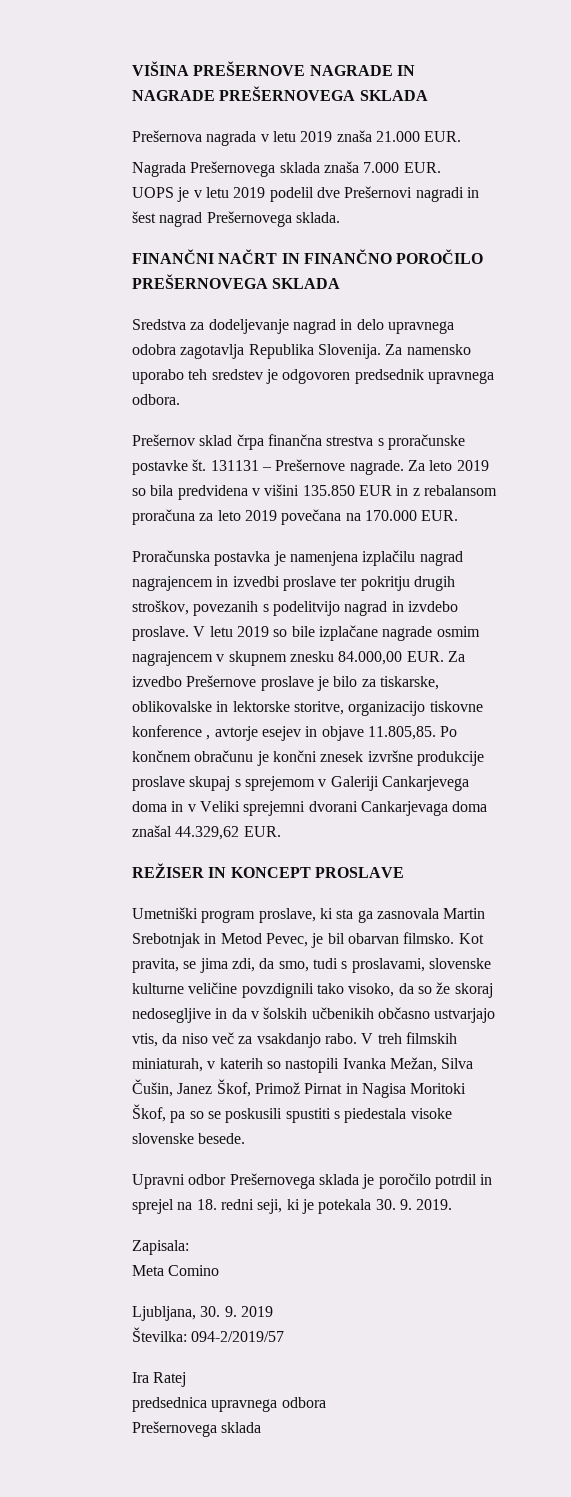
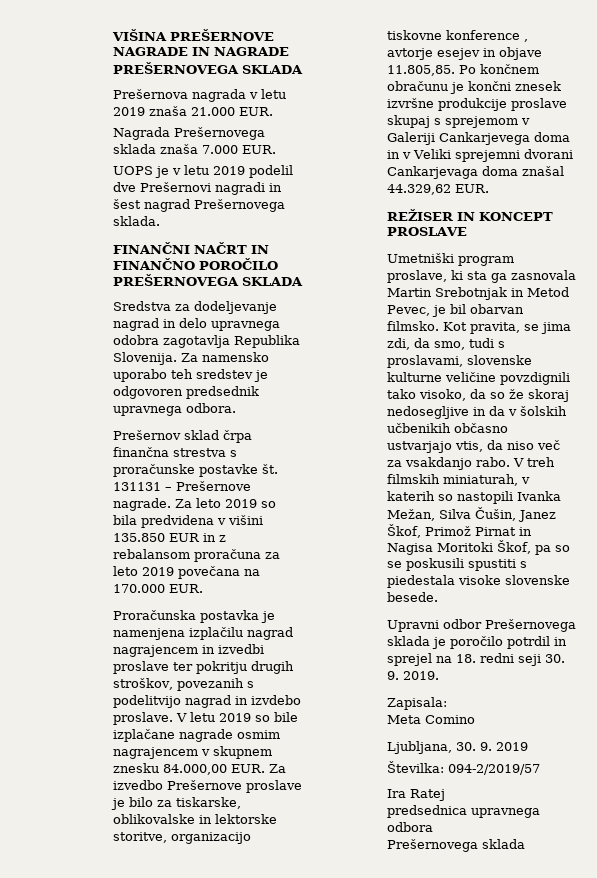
- Upravni odbor Prešernovega sklada je poročilo potrdil in sprejel na 18. redni seji, ki je potekala 30. 9. 2019.
+ Upravni odbor Prešernovega sklada je poročilo potrdil in sprejel na 18. redni seji 30. 9. 2019.

